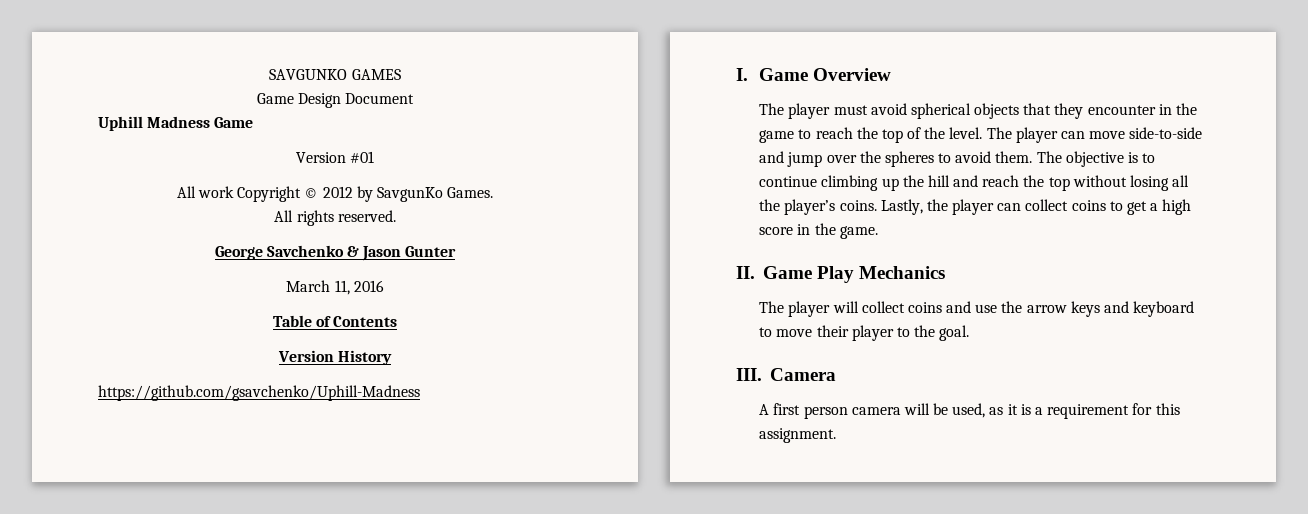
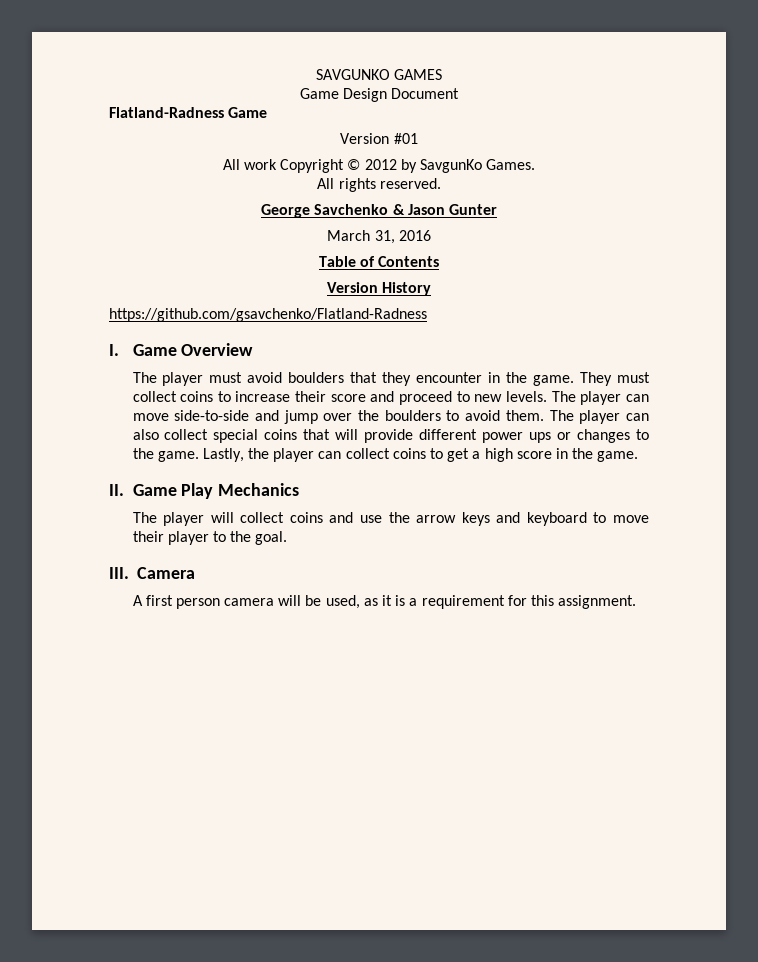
- Uphill Madness Game
+ Flatland-Radness Game
- March 11, 2016
+ March 31, 2016
- https://github.com/gsavchenko/Uphill-Madness
+ https://github.com/gsavchenko/Flatland-Radness
- The player must avoid spherical objects that they encounter in the game to reach the top of the level.
+ The player must avoid boulders that they encounter in the game. They must collect coins to increase their score and proceed to new levels.
- The player can move side-to-side and jump over the spheres to avoid them.
+ The player can move side-to-side and jump over the boulders to avoid them.
- The objective is to continue climbing up the hill and reach the top without losing all the player’s coins.
+ The player can also collect special coins that will provide different power ups or changes to the game.

